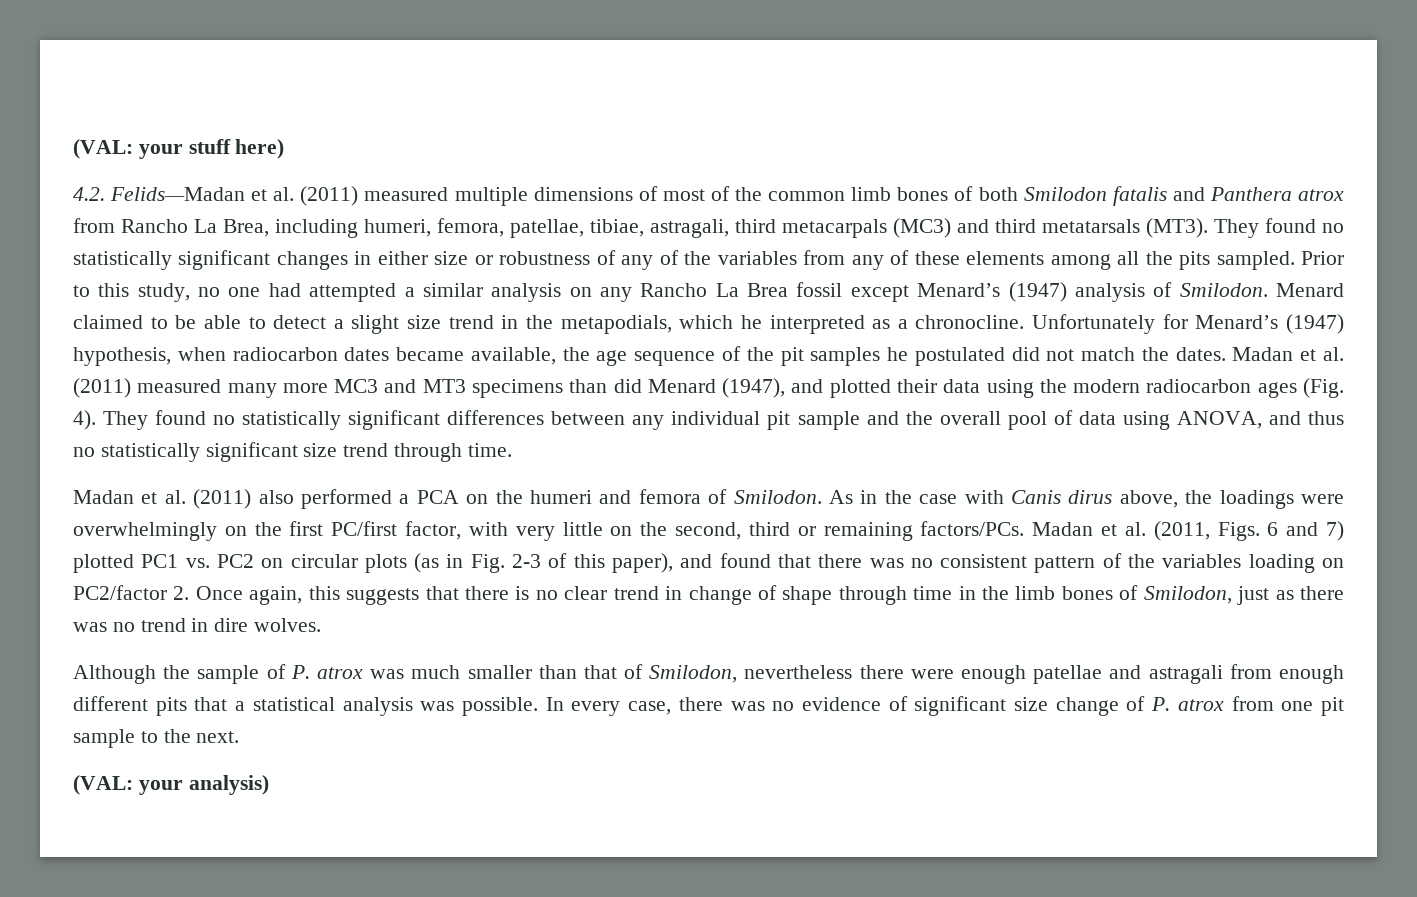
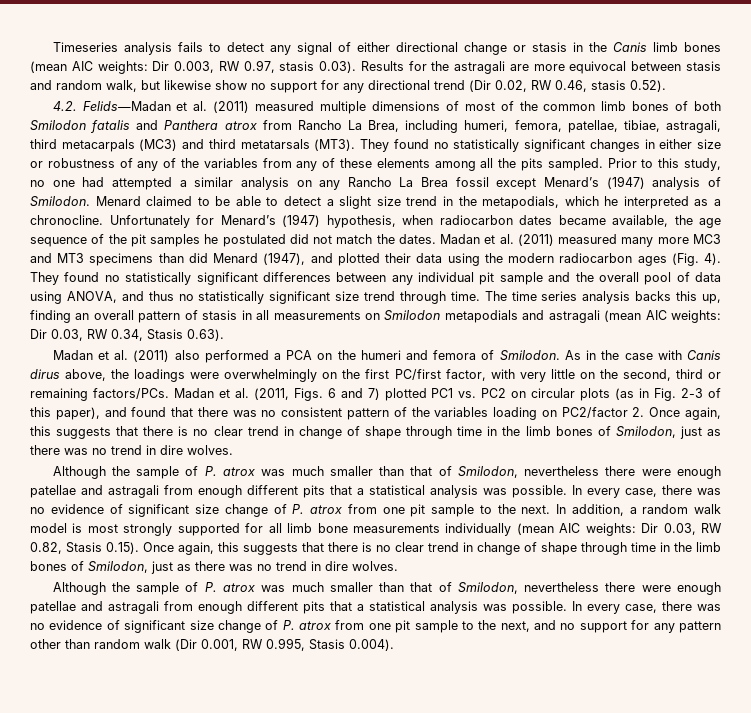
- (VAL: your stuff here)
+ Timeseries analysis fails to detect any signal of either directional change or stasis in the Canis limb bones (mean AIC weights: Dir 0.003, RW 0.97, stasis 0.03). Results for the astragali are more equivocal between stasis and random walk, but likewise show no support for any directional trend (Dir 0.02, RW 0.46, stasis 0.52).
+ The time series analysis backs this up, finding an overall pattern of stasis in all measurements on Smilodon metapodials and astragali (mean AIC weights: Dir 0.03, RW 0.34, Stasis 0.63).
- In every case, there was no evidence of significant size change of P. atrox from one pit sample to the next.
- (VAL: your analysis)
+ In every case, there was no evidence of significant size change of P. atrox from one pit sample to the next. In addition, a random walk model is most strongly supported for all limb bone measurements individually (mean AIC weights: Dir 0.03, RW 0.82, Stasis 0.15). Once again, this suggests that there is no clear trend in change of shape through time in the limb bones of Smilodon, just as there was no trend in dire wolves.
+ Although the sample of P. atrox was much smaller than that of Smilodon, nevertheless there were enough patellae and astragali from enough different pits that a statistical analysis was possible. In every case, there was no evidence of significant size change of P. atrox from one pit sample to the next, and no support for any pattern other than random walk (Dir 0.001, RW 0.995, Stasis 0.004).

